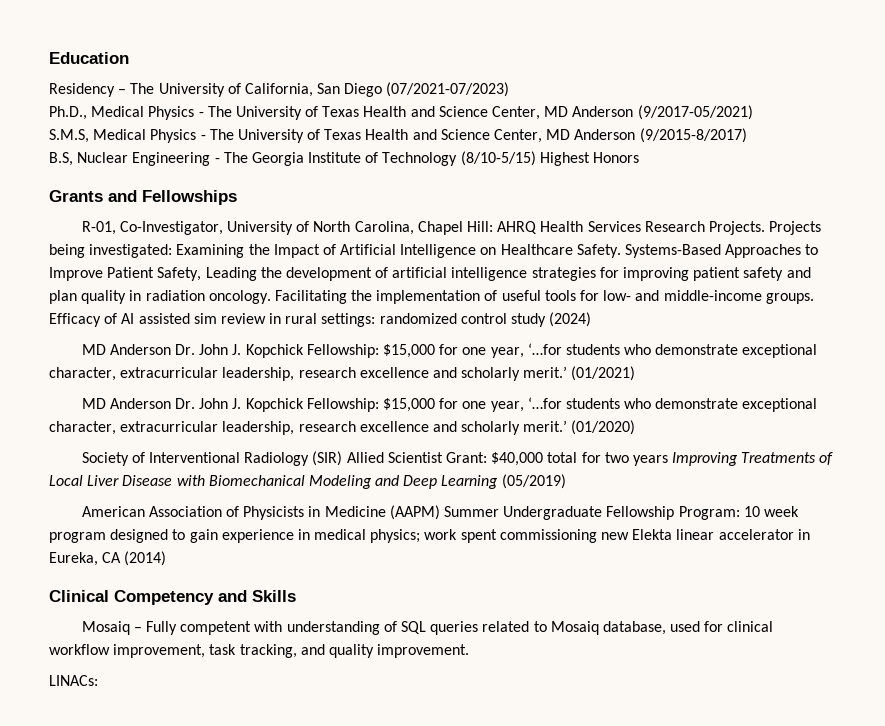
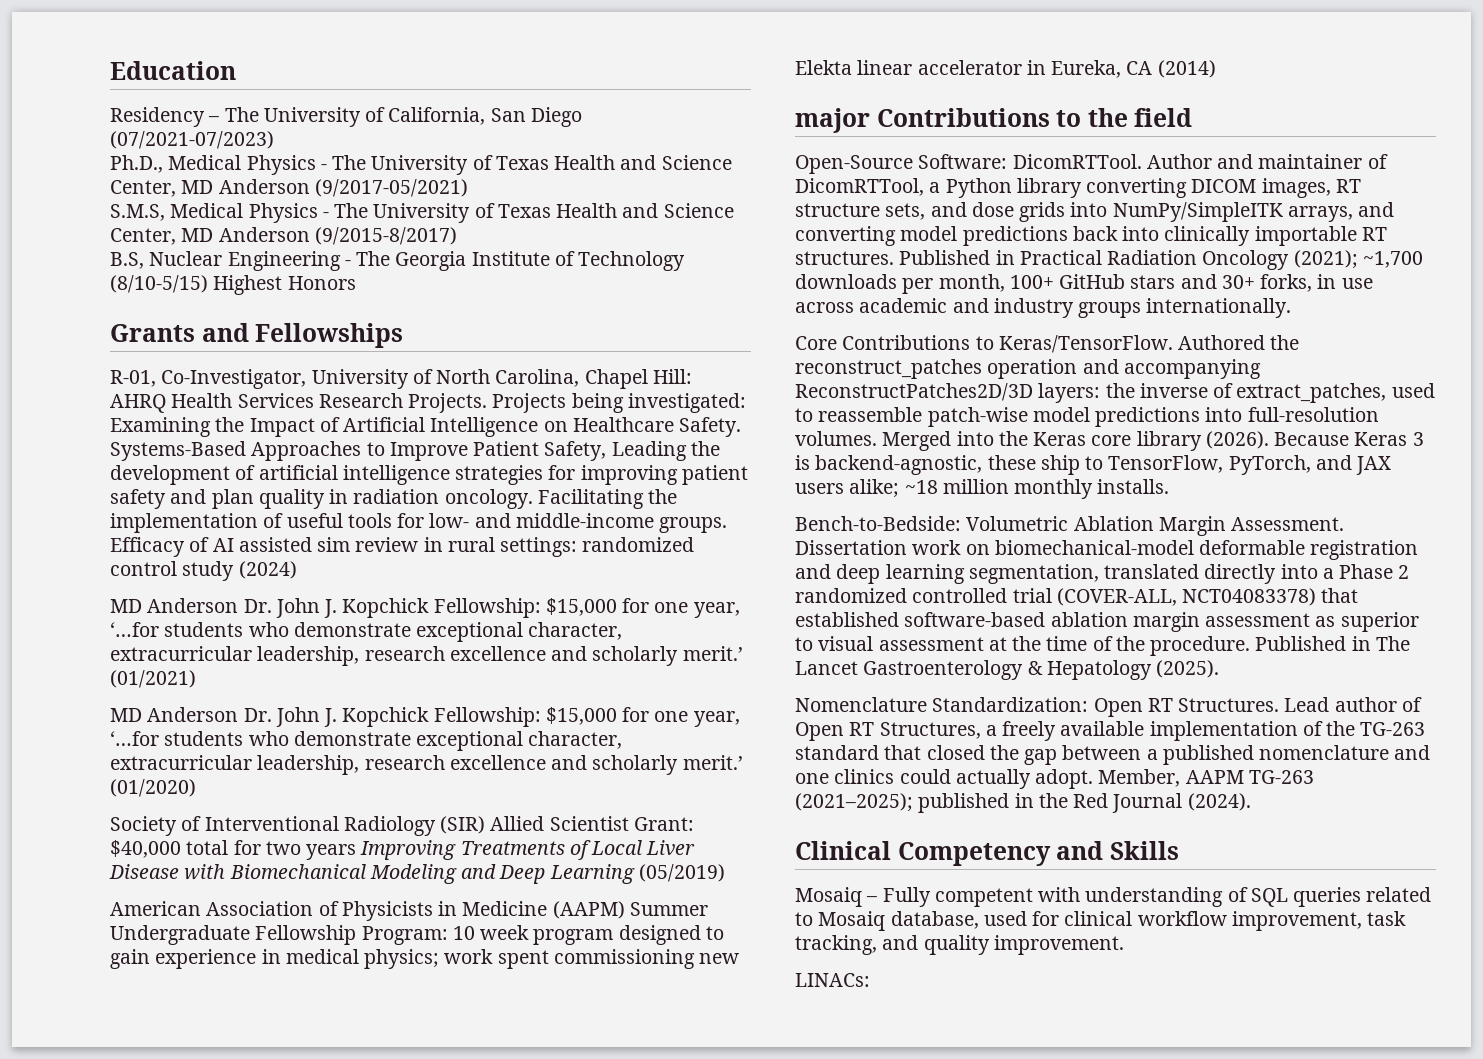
+ major Contributions to the field
+ Open-Source Software: DicomRTTool. Author and maintainer of DicomRTTool, a Python library converting DICOM images, RT structure sets, and dose grids into NumPy/SimpleITK arrays, and converting model predictions back into clinically importable RT structures. Published in Practical Radiation Oncology (2021); ~1,700 downloads per month, 100+ GitHub stars and 30+ forks, in use across academic and industry groups internationally.
+ Core Contributions to Keras/TensorFlow. Authored the reconstruct_patches operation and accompanying ReconstructPatches2D/3D layers: the inverse of extract_patches, used to reassemble patch-wise model predictions into full-resolution volumes. Merged into the Keras core library (2026). Because Keras 3 is backend-agnostic, these ship to TensorFlow, PyTorch, and JAX users alike; ~18 million monthly installs.
+ Bench-to-Bedside: Volumetric Ablation Margin Assessment. Dissertation work on biomechanical-model deformable registration and deep learning segmentation, translated directly into a Phase 2 randomized controlled trial (COVER-ALL, NCT04083378) that established software-based ablation margin assessment as superior to visual assessment at the time of the procedure. Published in The Lancet Gastroenterology & Hepatology (2025).
+ Nomenclature Standardization: Open RT Structures. Lead author of Open RT Structures, a freely available implementation of the TG-263 standard that closed the gap between a published nomenclature and one clinics could actually adopt. Member, AAPM TG-263 (2021–2025); published in the Red Journal (2024).

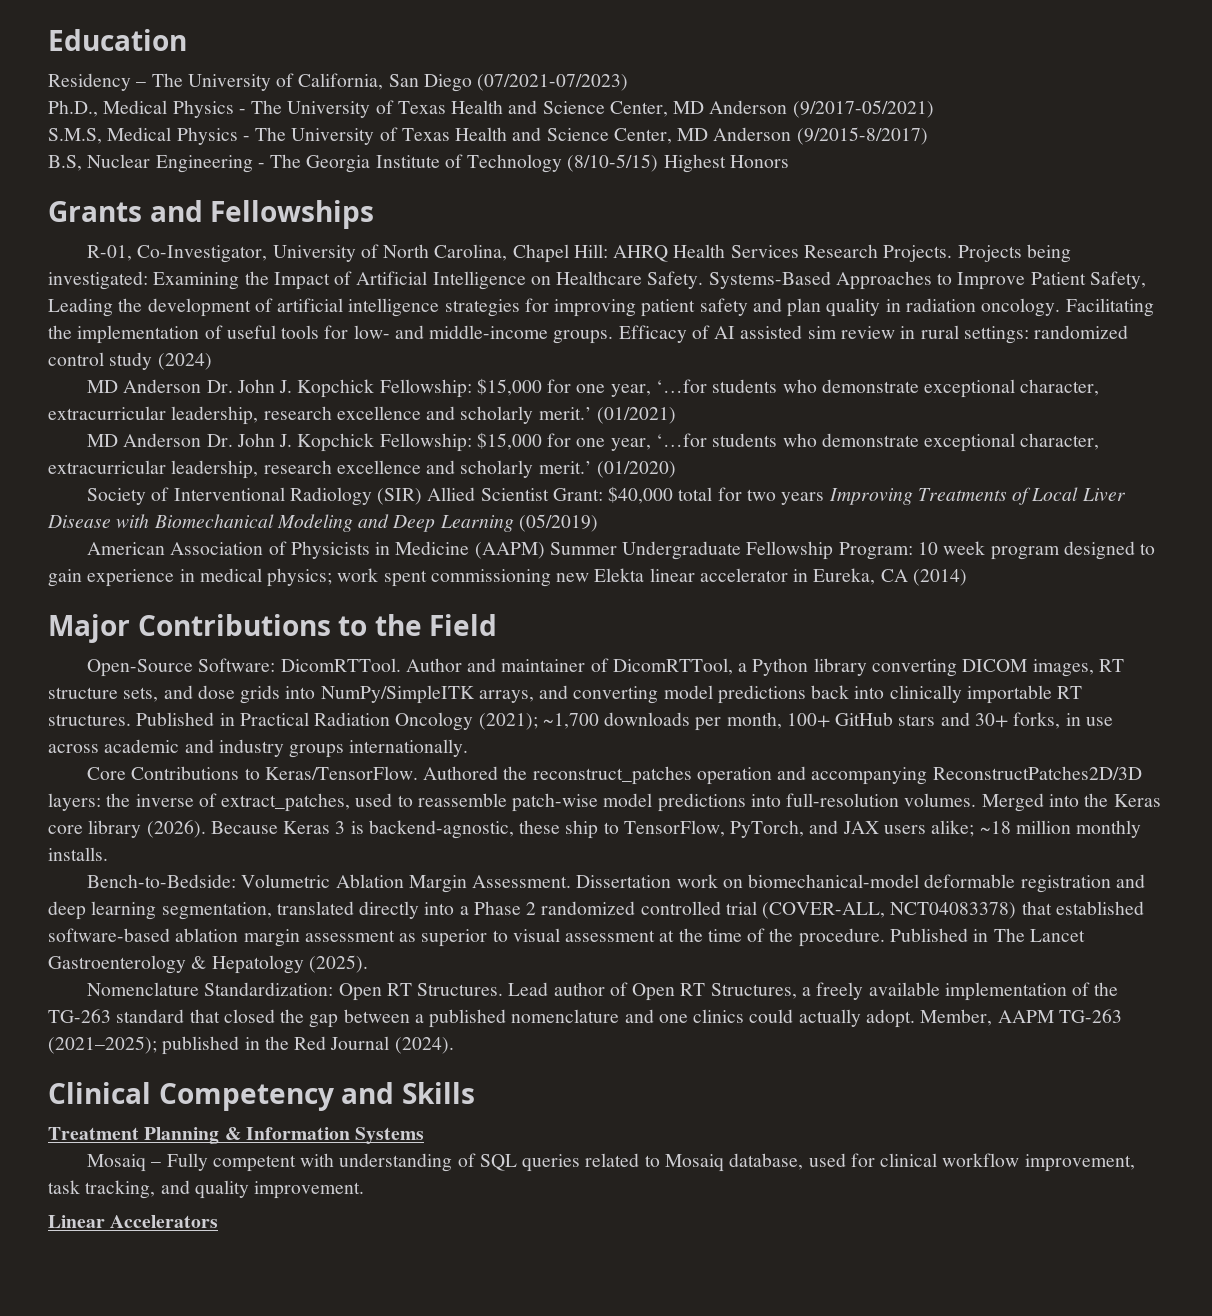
- major Contributions to the field
+ Major Contributions to the Field
+ Treatment Planning & Information Systems
- LINACs:
+ Linear Accelerators

